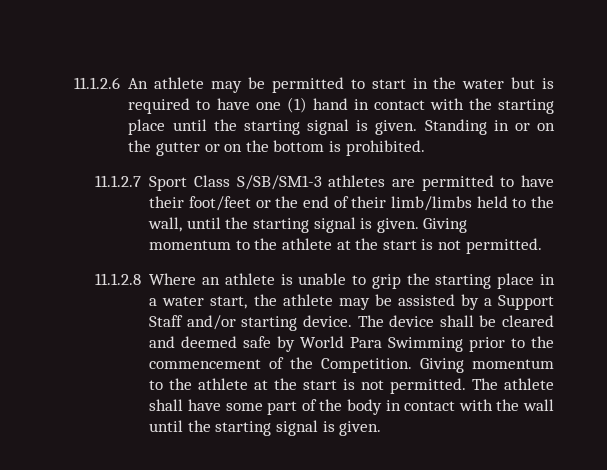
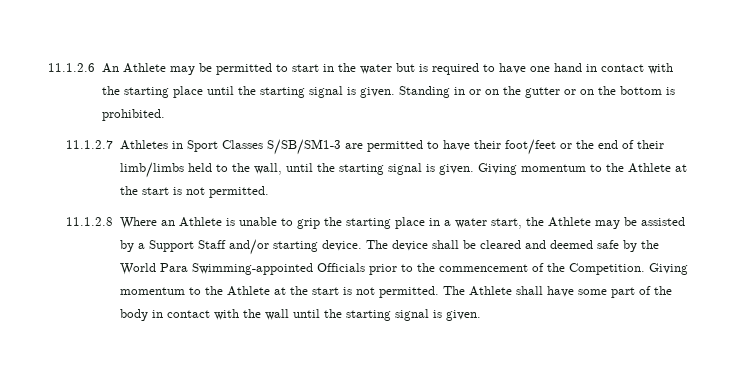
- 11.1.2.6 An athlete may be permitted to start in the water but is required to have one (1) hand in contact with the starting place until the starting signal is given.
+ 11.1.2.6 An Athlete may be permitted to start in the water but is required to have one hand in contact with the starting place until the starting signal is given.
- 11.1.2.7 Sport Class S/SB/SM1-3 athletes are permitted to have their foot/feet or the end of their limb/limbs held to the wall, until the starting signal is given. Giving momentum to the athlete at the start is not permitted.
+ 11.1.2.7 Athletes in Sport Classes S/SB/SM1-3 are permitted to have their foot/feet or the end of their limb/limbs held to the wall, until the starting signal is given. Giving momentum to the Athlete at the start is not permitted.
- 11.1.2.8 Where an athlete is unable to grip the starting place in a water start, the athlete may be assisted by a Support Staff and/or starting device.
+ 11.1.2.8 Where an Athlete is unable to grip the starting place in a water start, the Athlete may be assisted by a Support Staff and/or starting device.
- The device shall be cleared and deemed safe by World Para Swimming prior to the commencement of the Competition. Giving momentum to the athlete at the start is not permitted.
+ The device shall be cleared and deemed safe by the World Para Swimming-appointed Officials prior to the commencement of the Competition. Giving momentum to the Athlete at the start is not permitted.
- The athlete shall have some part of the body in contact with the wall until the starting signal is given.
+ The Athlete shall have some part of the body in contact with the wall until the starting signal is given.

